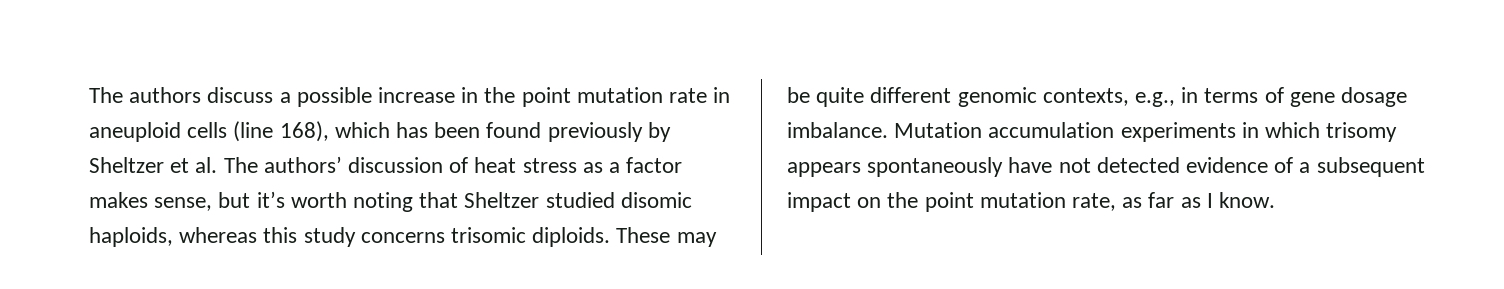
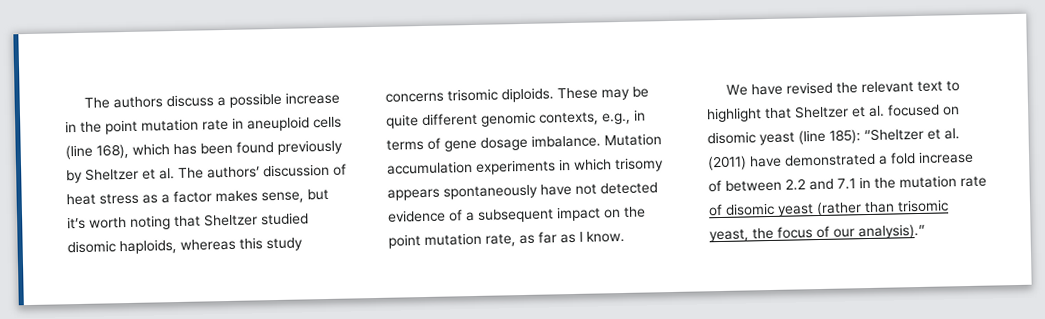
+ We have revised the relevant text to highlight that Sheltzer et al. focused on disomic yeast (line 185): “Sheltzer et al. (2011) have demonstrated a fold increase of between 2.2 and 7.1 in the mutation rate of disomic yeast (rather than trisomic yeast, the focus of our analysis).”

